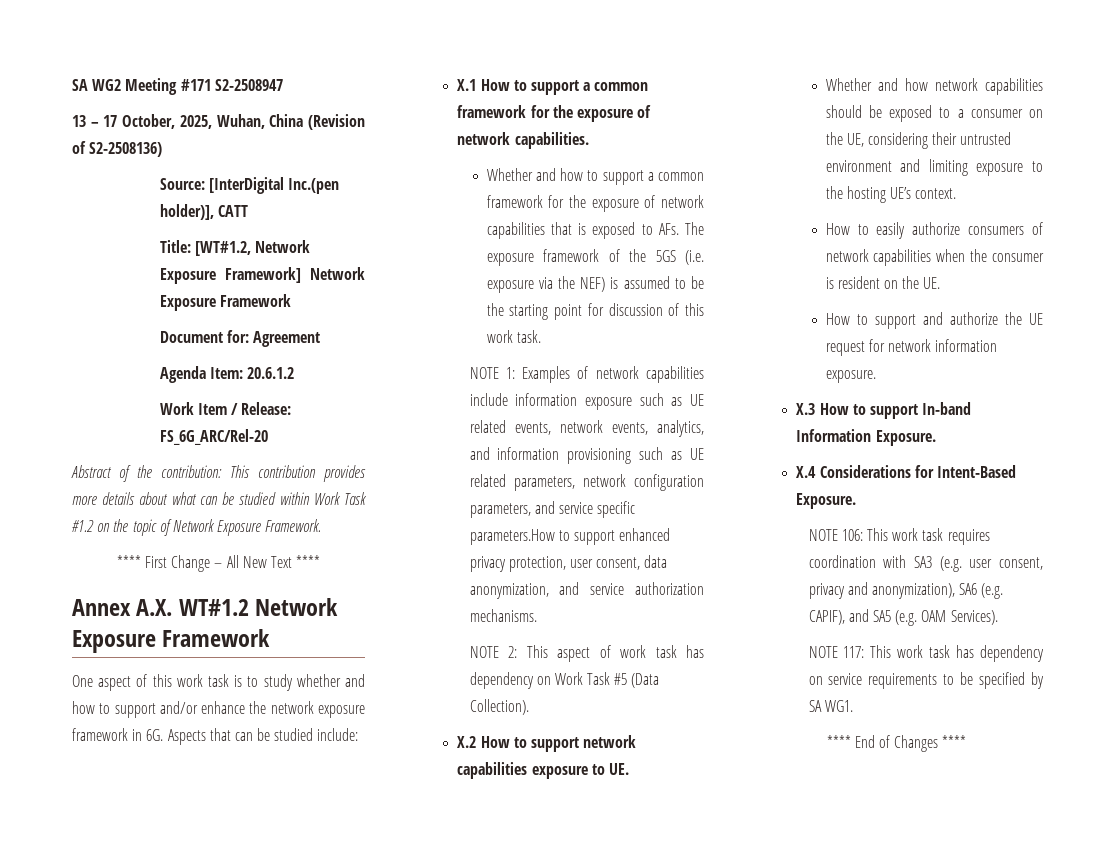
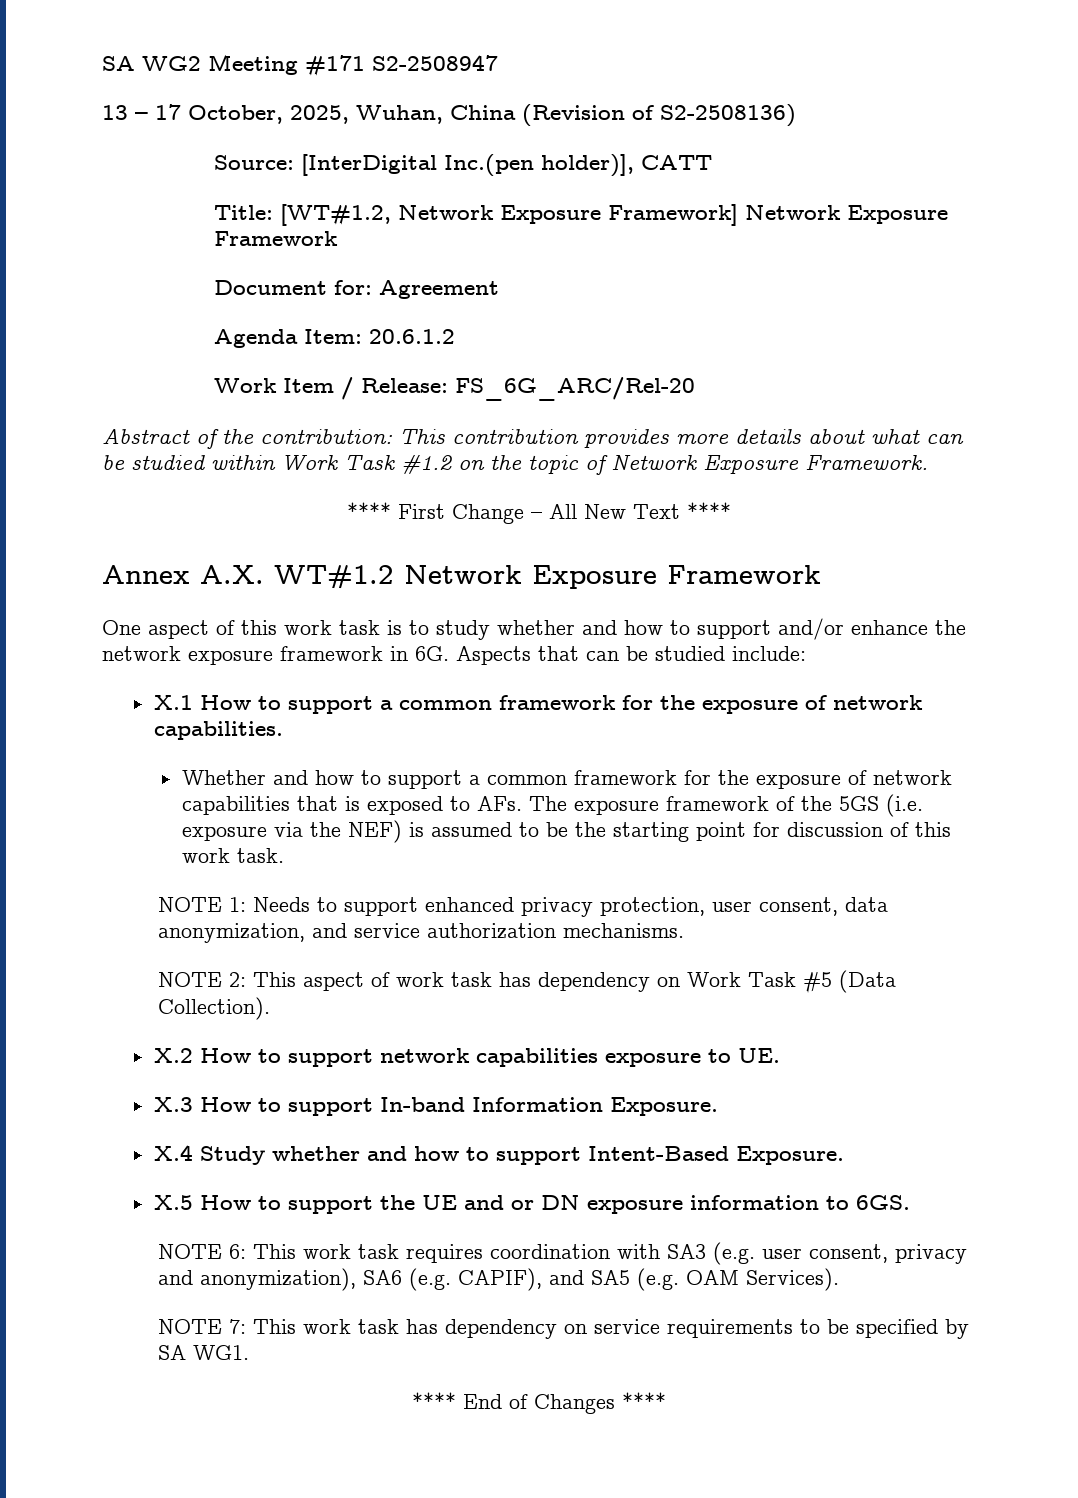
- NOTE 1: Examples of network capabilities include information exposure such as UE related events, network events, analytics, and information provisioning such as UE related parameters, network configuration parameters, and service specific parameters.How to support enhanced privacy protection, user consent, data anonymization, and service authorization mechanisms.
+ NOTE 1: Needs to support enhanced privacy protection, user consent, data anonymization, and service authorization mechanisms.
- Whether and how network capabilities should be exposed to a consumer on the UE, considering their untrusted environment and limiting exposure to the hosting UE’s context.
- How to easily authorize consumers of network capabilities when the consumer is resident on the UE.
- How to support and authorize the UE request for network information exposure.
- X.4 Considerations for Intent-Based Exposure.
- NOTE 106: This work task requires coordination with SA3 (e.g. user consent, privacy and anonymization), SA6 (e.g. CAPIF), and SA5 (e.g. OAM Services).
+ X.4 Study whether and how to support Intent-Based Exposure.
+ X.5 How to support the UE and or DN exposure information to 6GS.
+ NOTE 6: This work task requires coordination with SA3 (e.g. user consent, privacy and anonymization), SA6 (e.g. CAPIF), and SA5 (e.g. OAM Services).
- NOTE 117: This work task has dependency on service requirements to be specified by SA WG1.
+ NOTE 7: This work task has dependency on service requirements to be specified by SA WG1.

